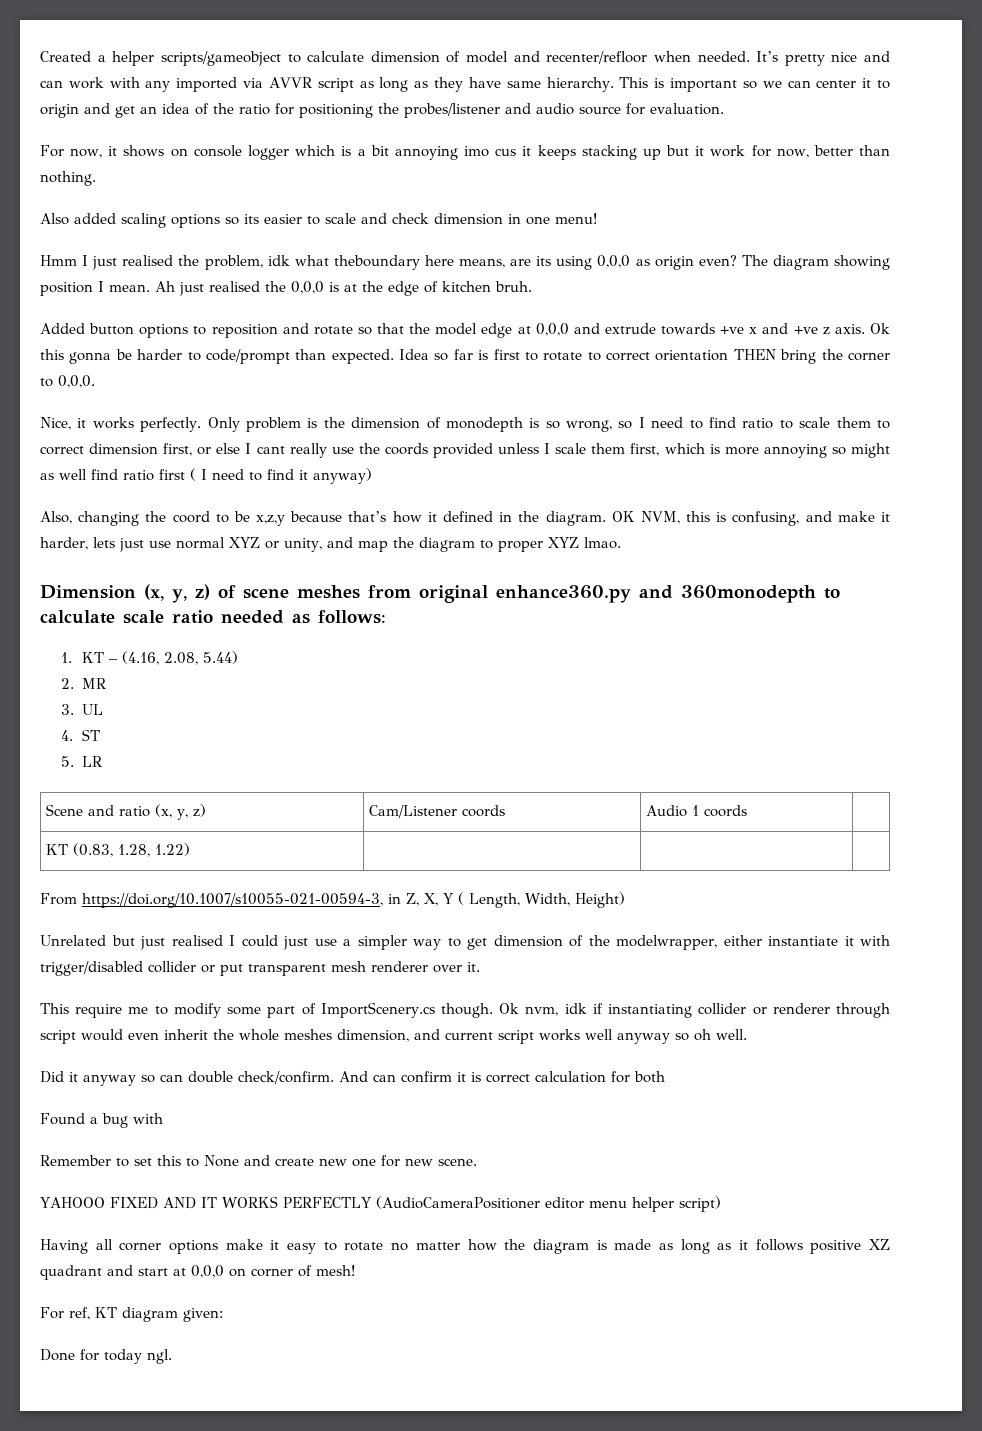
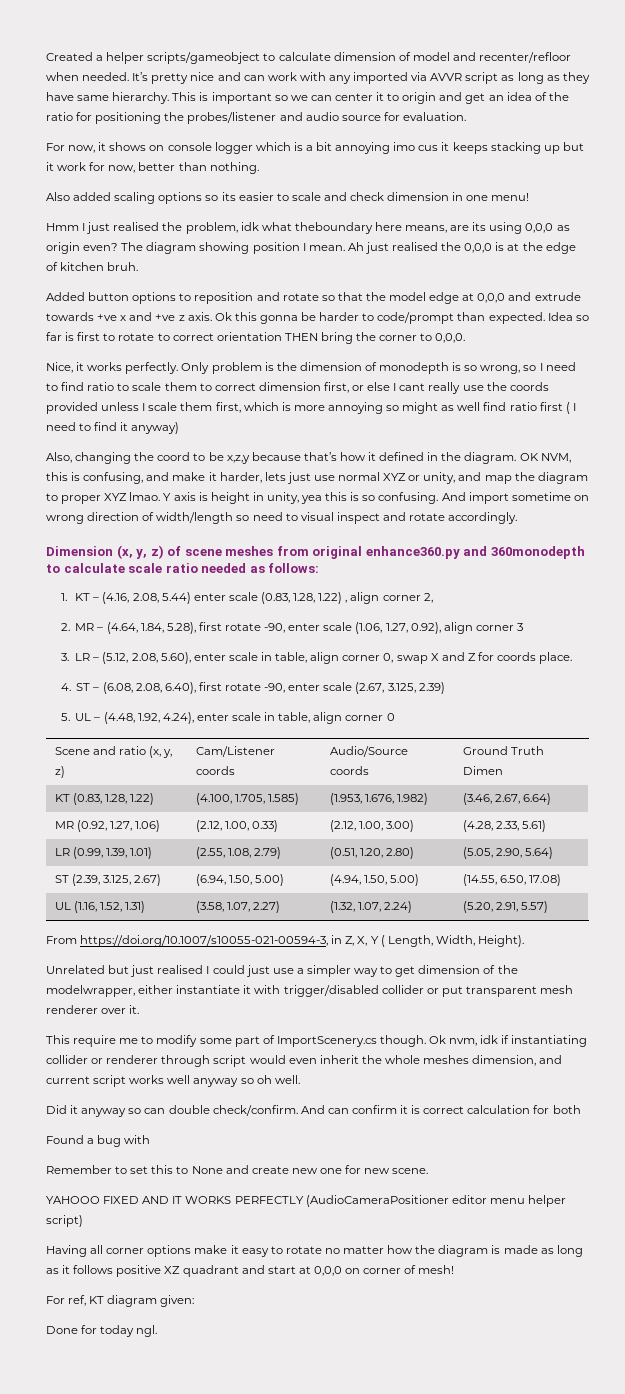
+ Y axis is height in unity, yea this is so confusing. And import sometime on wrong direction of width/length so need to visual inspect and rotate accordingly.
- 1. KT – (4.16, 2.08, 5.44)
- 2. MR
- 3. UL
- 4. ST
- 5. LR
+ 1. KT – (4.16, 2.08, 5.44) enter scale (0.83, 1.28, 1.22) , align corner 2,
+ 2. MR – (4.64, 1.84, 5.28), first rotate -90, enter scale (1.06, 1.27, 0.92), align corner 3
+ 3. LR – (5.12, 2.08, 5.60), enter scale in table, align corner 0, swap X and Z for coords place.
+ 4. ST – (6.08, 2.08, 6.40), first rotate -90, enter scale (2.67, 3.125, 2.39)
+ 5. UL – (4.48, 1.92, 4.24), enter scale in table, align corner 0
- Scene and ratio (x, y, z) | Cam/Listener coords | Audio 1 coords |
+ Scene and ratio (x, y, z) | Cam/Listener coords | Audio/Source coords | Ground Truth Dimen
- KT (0.83, 1.28, 1.22) | | |
+ KT (0.83, 1.28, 1.22) | (4.100, 1.705, 1.585) | (1.953, 1.676, 1.982) | (3.46, 2.67, 6.64)
+ MR (0.92, 1.27, 1.06) | (2.12, 1.00, 0.33) | (2.12, 1.00, 3.00) | (4.28, 2.33, 5.61)
+ LR (0.99, 1.39, 1.01) | (2.55, 1.08, 2.79) | (0.51, 1.20, 2.80) | (5.05, 2.90, 5.64)
+ ST (2.39, 3.125, 2.67) | (6.94, 1.50, 5.00) | (4.94, 1.50, 5.00) | (14.55, 6.50, 17.08)
+ UL (1.16, 1.52, 1.31) | (3.58, 1.07, 2.27) | (1.32, 1.07, 2.24) | (5.20, 2.91, 5.57)
- From https://doi.org/10.1007/s10055-021-00594-3, in Z, X, Y ( Length, Width, Height)
+ From https://doi.org/10.1007/s10055-021-00594-3, in Z, X, Y ( Length, Width, Height).

